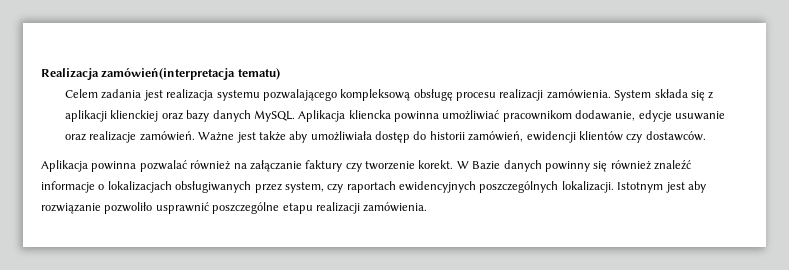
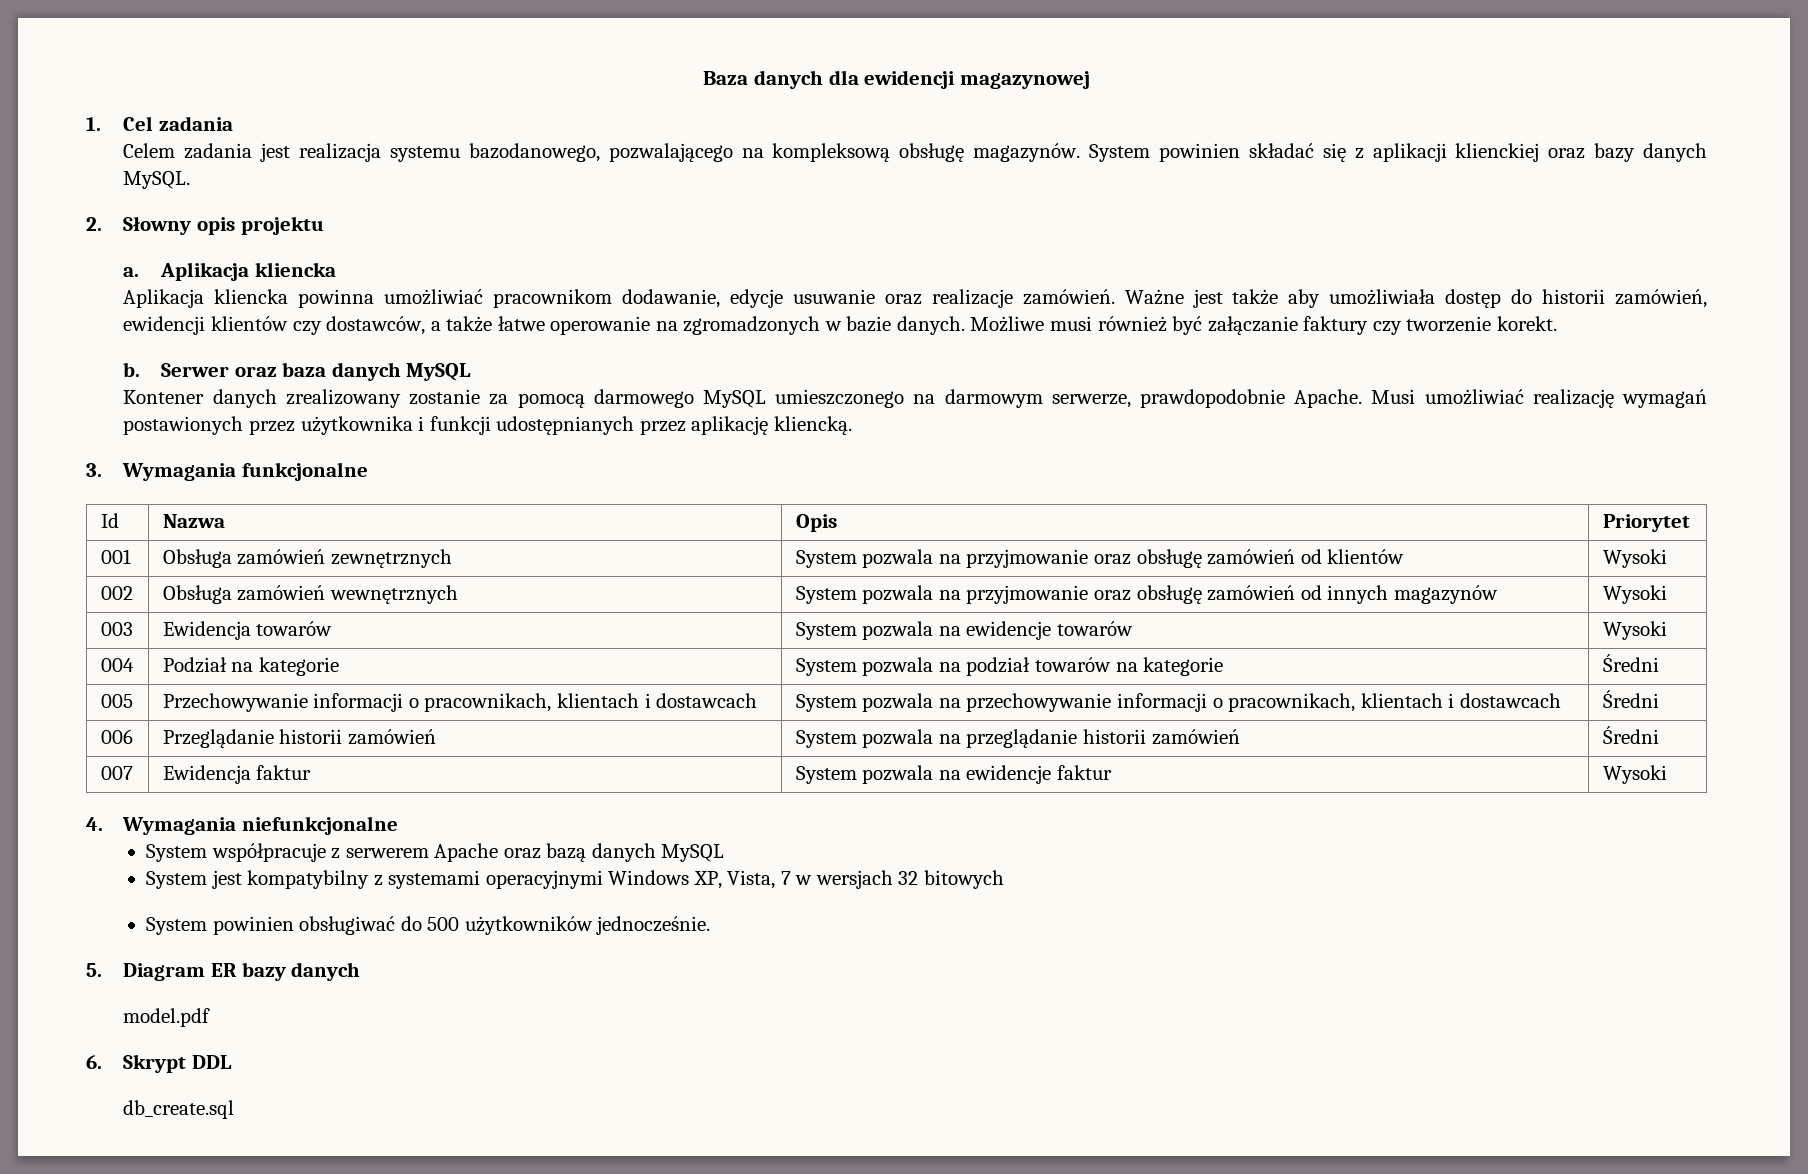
- Realizacja zamówień(interpretacja tematu)
+ Baza danych dla ewidencji magazynowej
+ 1. Cel zadania
- Celem zadania jest realizacja systemu pozwalającego kompleksową obsługę procesu realizacji zamówienia. System składa się z aplikacji klienckiej oraz bazy danych MySQL. Aplikacja kliencka powinna umożliwiać pracownikom dodawanie, edycje usuwanie oraz realizacje zamówień.
+ Celem zadania jest realizacja systemu bazodanowego, pozwalającego na kompleksową obsługę magazynów. System powinien składać się z aplikacji klienckiej oraz bazy danych MySQL.
+ 2. Słowny opis projektu
+ a. Aplikacja kliencka
+ Aplikacja kliencka powinna umożliwiać pracownikom dodawanie, edycje usuwanie oraz realizacje zamówień.
- Ważne jest także aby umożliwiała dostęp do historii zamówień, ewidencji klientów czy dostawców.
- Aplikacja powinna pozwalać również na załączanie faktury czy tworzenie korekt. W Bazie danych powinny się również znaleźć informacje o lokalizacjach obsługiwanych przez system, czy raportach ewidencyjnych poszczególnych lokalizacji. Istotnym jest aby rozwiązanie pozwoliło usprawnić poszczególne etapu realizacji zamówienia.
+ Ważne jest także aby umożliwiała dostęp do historii zamówień, ewidencji klientów czy dostawców, a także łatwe operowanie na zgromadzonych w bazie danych. Możliwe musi również być załączanie faktury czy tworzenie korekt.
+ b. Serwer oraz baza danych MySQL
+ Kontener danych zrealizowany zostanie za pomocą darmowego MySQL umieszczonego na darmowym serwerze, prawdopodobnie Apache. Musi umożliwiać realizację wymagań postawionych przez użytkownika i funkcji udostępnianych przez aplikację kliencką.
+ 3. Wymagania funkcjonalne
+ Id | Nazwa | Opis | Priorytet
+ 001 | Obsługa zamówień zewnętrznych | System pozwala na przyjmowanie oraz obsługę zamówień od klientów | Wysoki
+ 002 | Obsługa zamówień wewnętrznych | System pozwala na przyjmowanie oraz obsługę zamówień od innych magazynów | Wysoki
+ 003 | Ewidencja towarów | System pozwala na ewidencje towarów | Wysoki
+ 004 | Podział na kategorie | System pozwala na podział towarów na kategorie | Średni
+ 005 | Przechowywanie informacji o pracownikach, klientach i dostawcach | System pozwala na przechowywanie informacji o pracownikach, klientach i dostawcach | Średni
+ 006 | Przeglądanie historii zamówień | System pozwala na przeglądanie historii zamówień | Średni
+ 007 | Ewidencja faktur | System pozwala na ewidencje faktur | Wysoki
+ 4. Wymagania niefunkcjonalne
+ System współpracuje z serwerem Apache oraz bazą danych MySQL
+ System jest kompatybilny z systemami operacyjnymi Windows XP, Vista, 7 w wersjach 32 bitowych
+ System powinien obsługiwać do 500 użytkowników jednocześnie.
+ 5. Diagram ER bazy danych
+ model.pdf
+ 6. Skrypt DDL
+ db_create.sql

